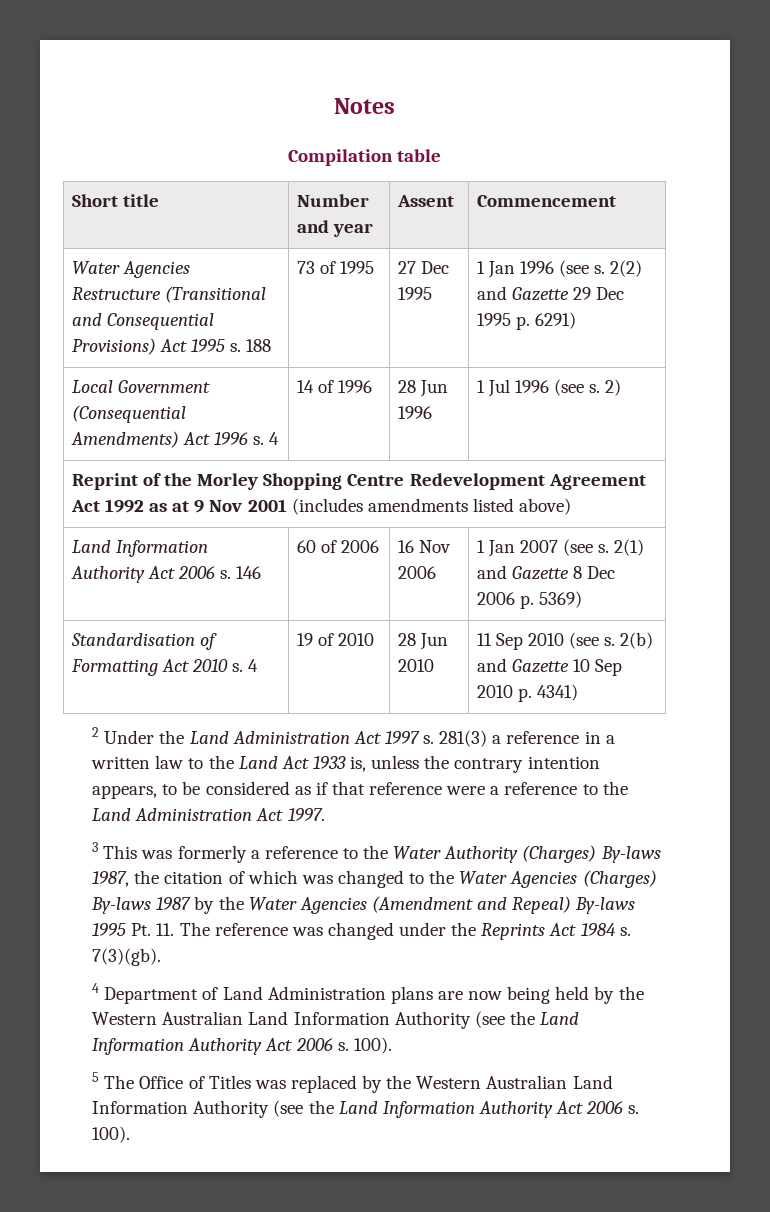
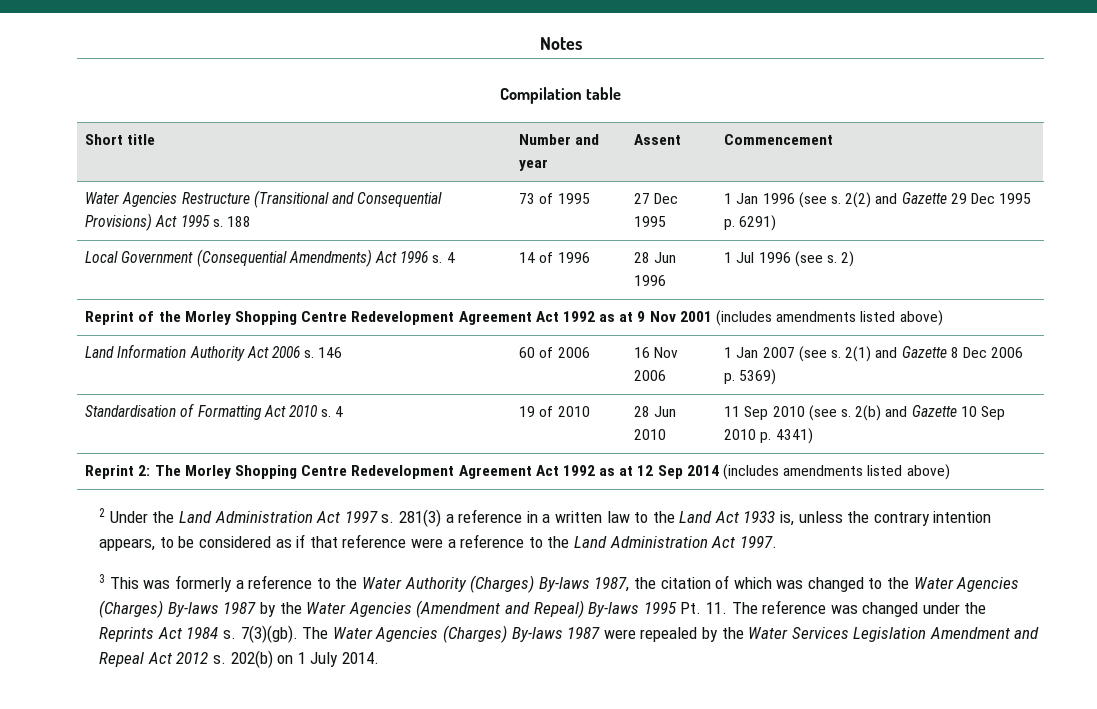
+ Reprint 2: The Morley Shopping Centre Redevelopment Agreement Act 1992 as at 12 Sep 2014 (includes amendments listed above)
- 7(3)(gb).
- 4 Department of Land Administration plans are now being held by the Western Australian Land Information Authority (see the Land Information Authority Act 2006 s. 100).
- 5 The Office of Titles was replaced by the Western Australian Land Information Authority (see the Land Information Authority Act 2006 s. 100).
+ 7(3)(gb). The Water Agencies (Charges) By-laws 1987 were repealed by the Water Services Legislation Amendment and Repeal Act 2012 s. 202(b) on 1 July 2014.

